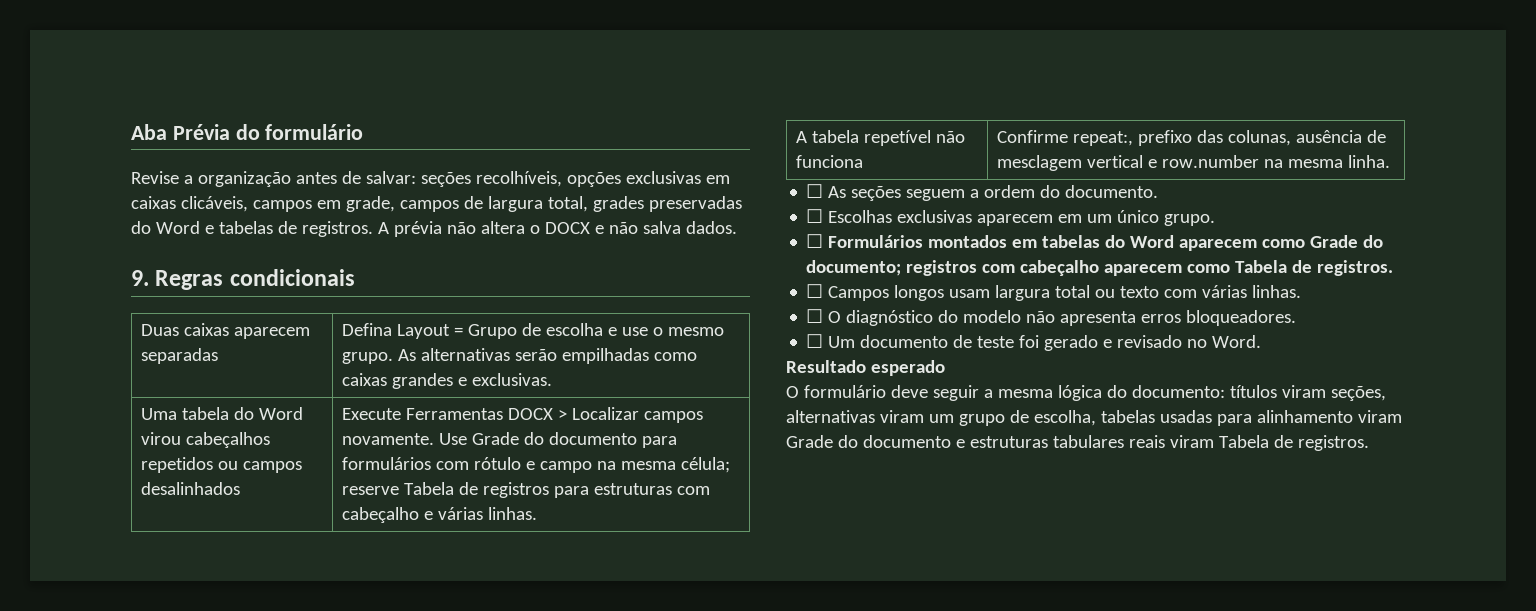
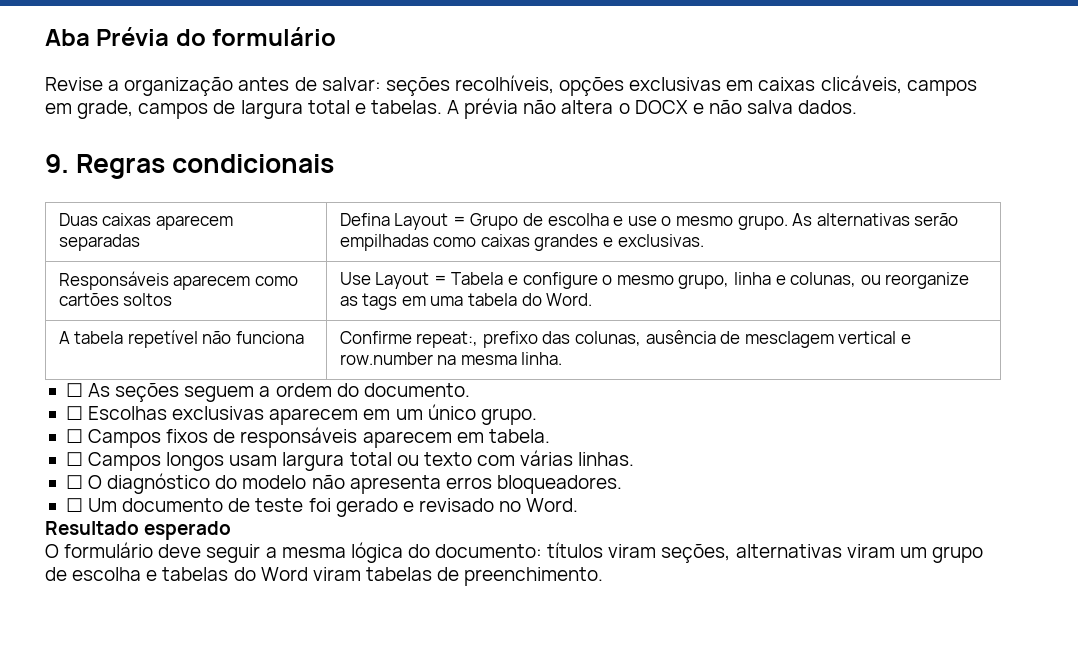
- Revise a organização antes de salvar: seções recolhíveis, opções exclusivas em caixas clicáveis, campos em grade, campos de largura total, grades preservadas do Word e tabelas de registros.
+ Revise a organização antes de salvar: seções recolhíveis, opções exclusivas em caixas clicáveis, campos em grade, campos de largura total e tabelas.
- Uma tabela do Word virou cabeçalhos repetidos ou campos desalinhados | Execute Ferramentas DOCX > Localizar campos novamente. Use Grade do documento para formulários com rótulo e campo na mesma célula; reserve Tabela de registros para estruturas com cabeçalho e várias linhas.
+ Responsáveis aparecem como cartões soltos | Use Layout = Tabela e configure o mesmo grupo, linha e colunas, ou reorganize as tags em uma tabela do Word.
- ☐ Formulários montados em tabelas do Word aparecem como Grade do documento; registros com cabeçalho aparecem como Tabela de registros.
+ ☐ Campos fixos de responsáveis aparecem em tabela.
- O formulário deve seguir a mesma lógica do documento: títulos viram seções, alternativas viram um grupo de escolha, tabelas usadas para alinhamento viram Grade do documento e estruturas tabulares reais viram Tabela de registros.
+ O formulário deve seguir a mesma lógica do documento: títulos viram seções, alternativas viram um grupo de escolha e tabelas do Word viram tabelas de preenchimento.

